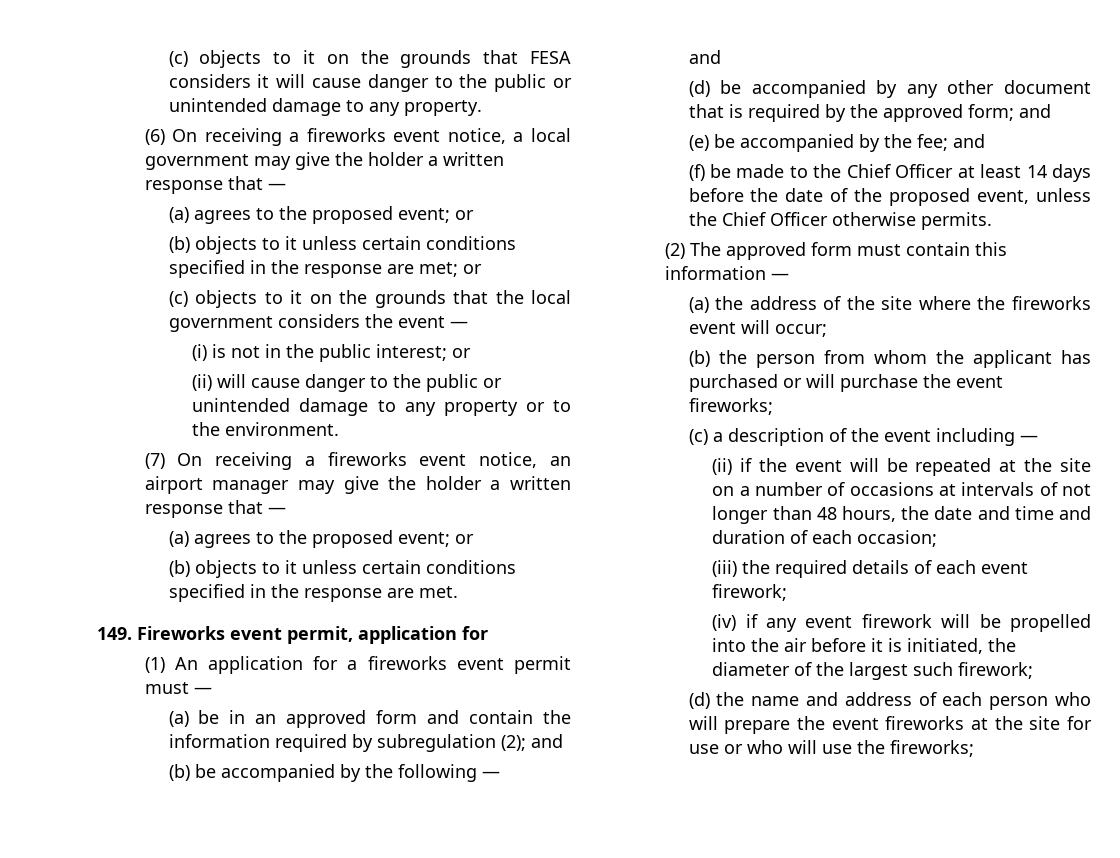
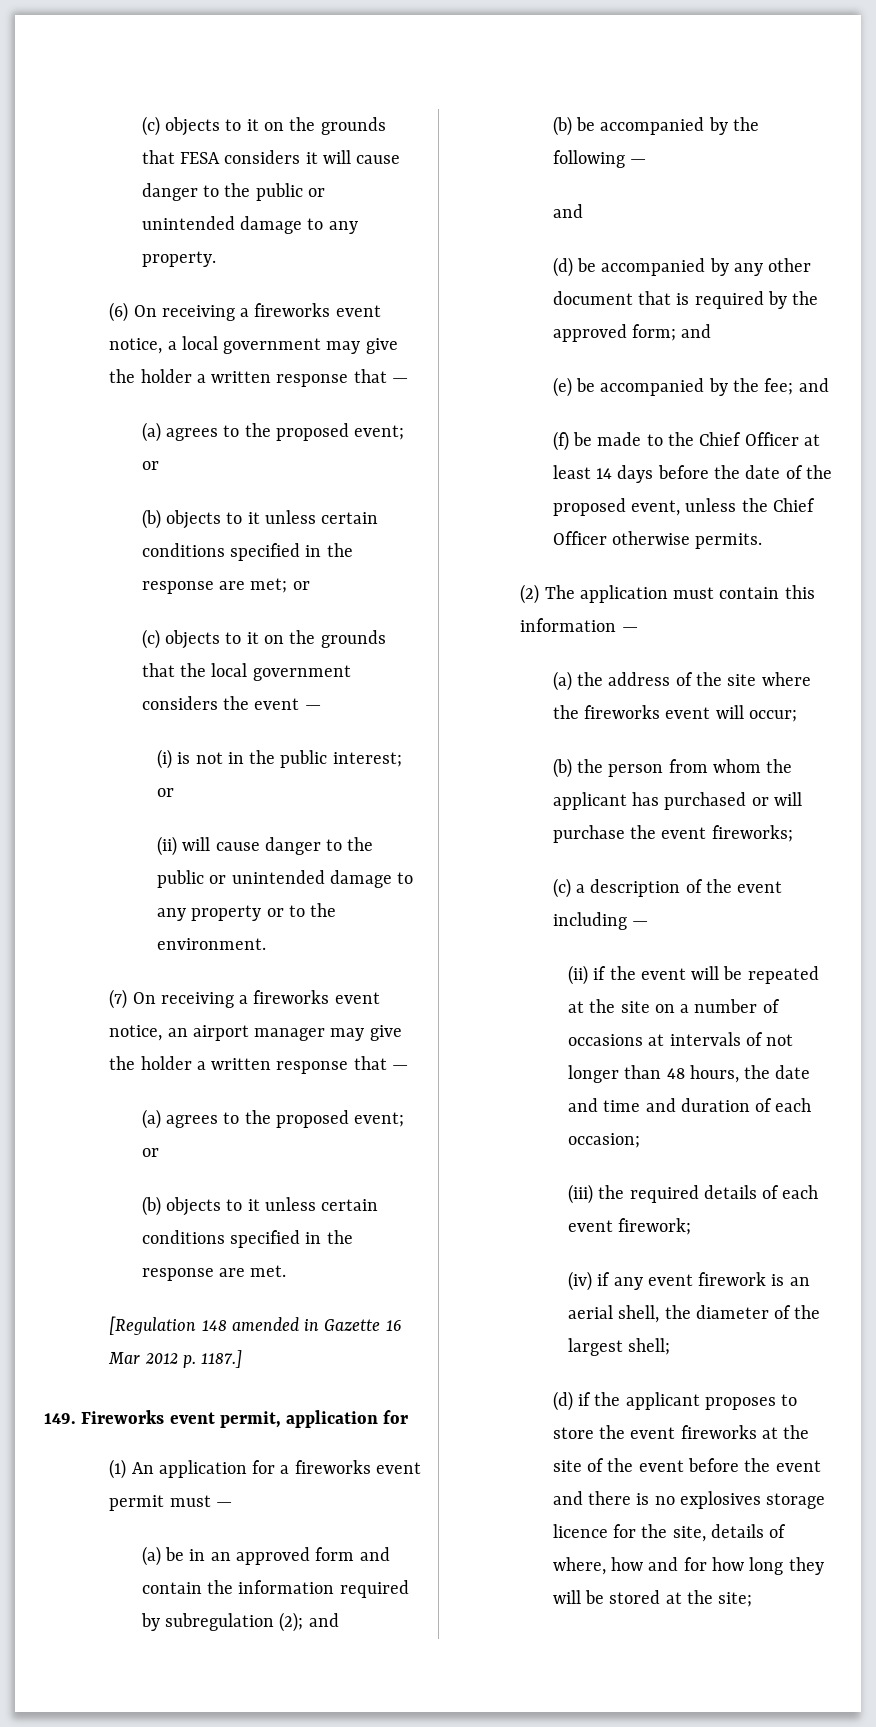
+ [Regulation 148 amended in Gazette 16 Mar 2012 p. 1187.]
- (2) The approved form must contain this information —
+ (2) The application must contain this information —
- (iv) if any event firework will be propelled into the air before it is initiated, the diameter of the largest such firework;
- (d) the name and address of each person who will prepare the event fireworks at the site for use or who will use the fireworks;
+ (iv) if any event firework is an aerial shell, the diameter of the largest shell;
+ (d) if the applicant proposes to store the event fireworks at the site of the event before the event and there is no explosives storage licence for the site, details of where, how and for how long they will be stored at the site;

